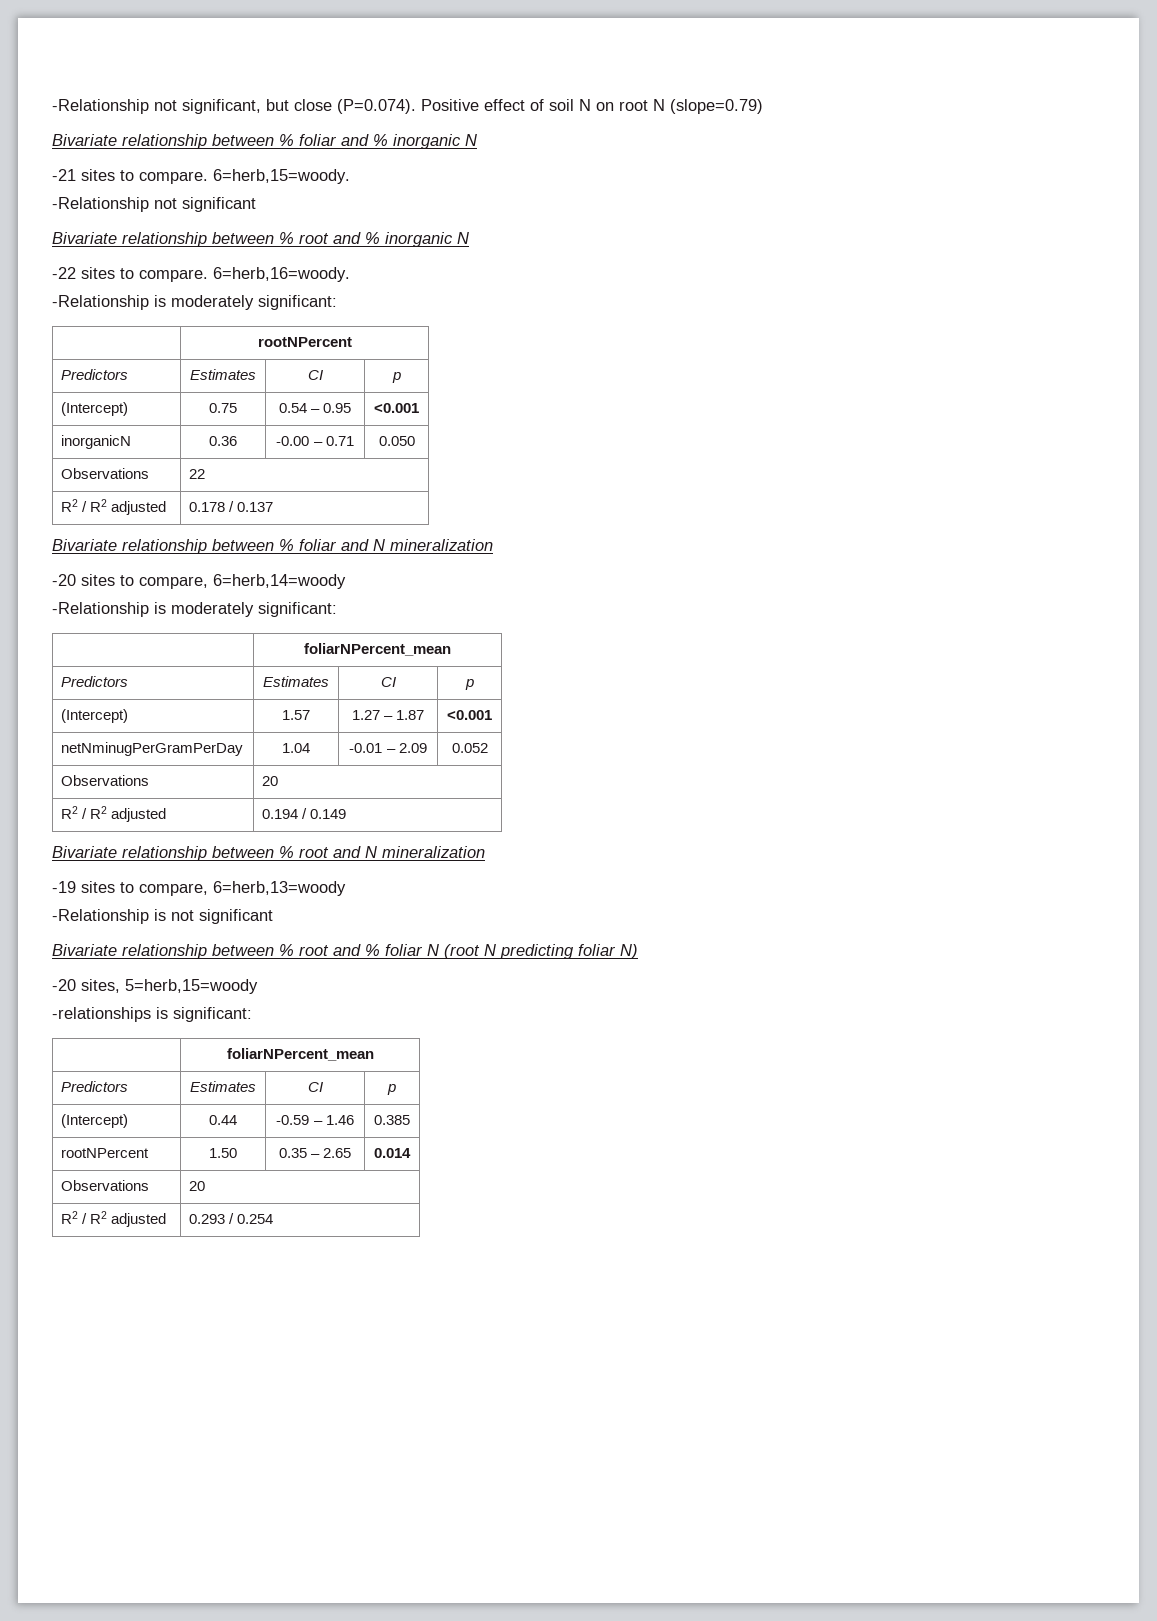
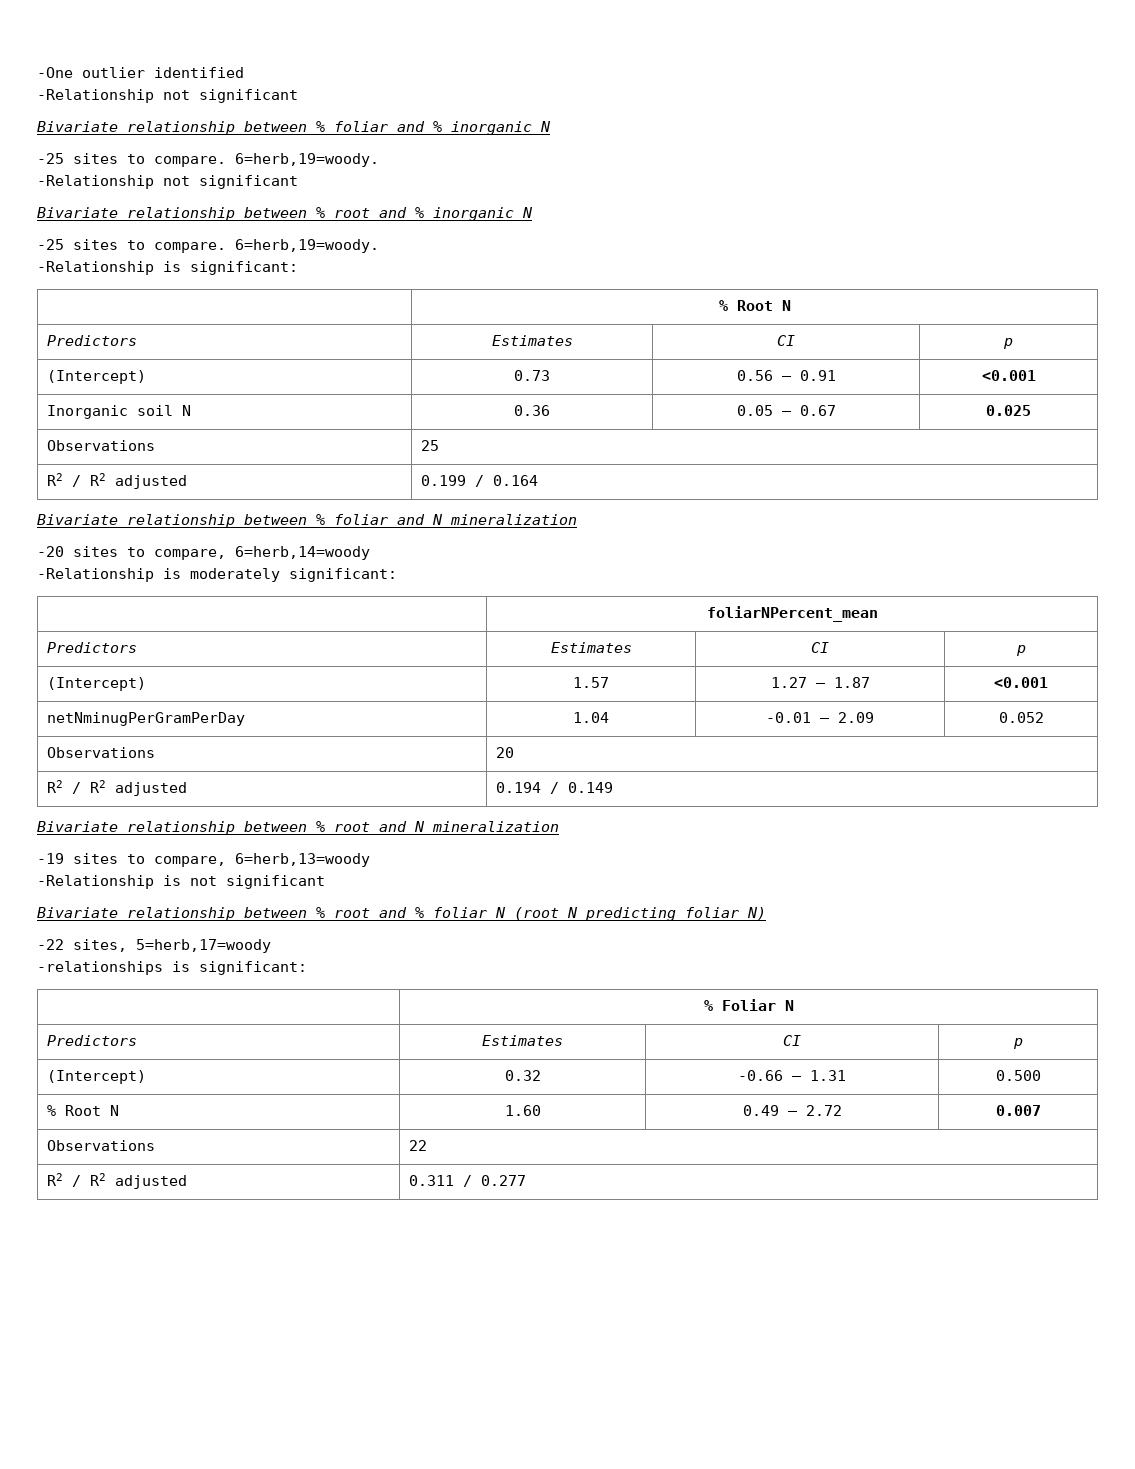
- -Relationship not significant, but close (P=0.074). Positive effect of soil N on root N (slope=0.79)
+ -One outlier identified
+ -Relationship not significant
  Bivariate relationship between % foliar and % inorganic N
- -21 sites to compare. 6=herb,15=woody.
+ -25 sites to compare. 6=herb,19=woody.
  Bivariate relationship between % root and % inorganic N
- -22 sites to compare. 6=herb,16=woody.
- -Relationship is moderately significant:
- | rootNPercent
+ -25 sites to compare. 6=herb,19=woody.
+ -Relationship is significant:
+ | % Root N
  Predictors | Estimates | CI | p
- (Intercept) | 0.75 | 0.54 – 0.95 | <0.001
- inorganicN | 0.36 | -0.00 – 0.71 | 0.050
- Observations | 22
- R2 / R2 adjusted | 0.178 / 0.137
+ (Intercept) | 0.73 | 0.56 – 0.91 | <0.001
+ Inorganic soil N | 0.36 | 0.05 – 0.67 | 0.025
+ Observations | 25
+ R2 / R2 adjusted | 0.199 / 0.164
- -20 sites, 5=herb,15=woody
+ -22 sites, 5=herb,17=woody
  -relationships is significant:
- | foliarNPercent_mean
+ | % Foliar N
  Predictors | Estimates | CI | p
- (Intercept) | 0.44 | -0.59 – 1.46 | 0.385
- rootNPercent | 1.50 | 0.35 – 2.65 | 0.014
- Observations | 20
- R2 / R2 adjusted | 0.293 / 0.254
+ (Intercept) | 0.32 | -0.66 – 1.31 | 0.500
+ % Root N | 1.60 | 0.49 – 2.72 | 0.007
+ Observations | 22
+ R2 / R2 adjusted | 0.311 / 0.277

